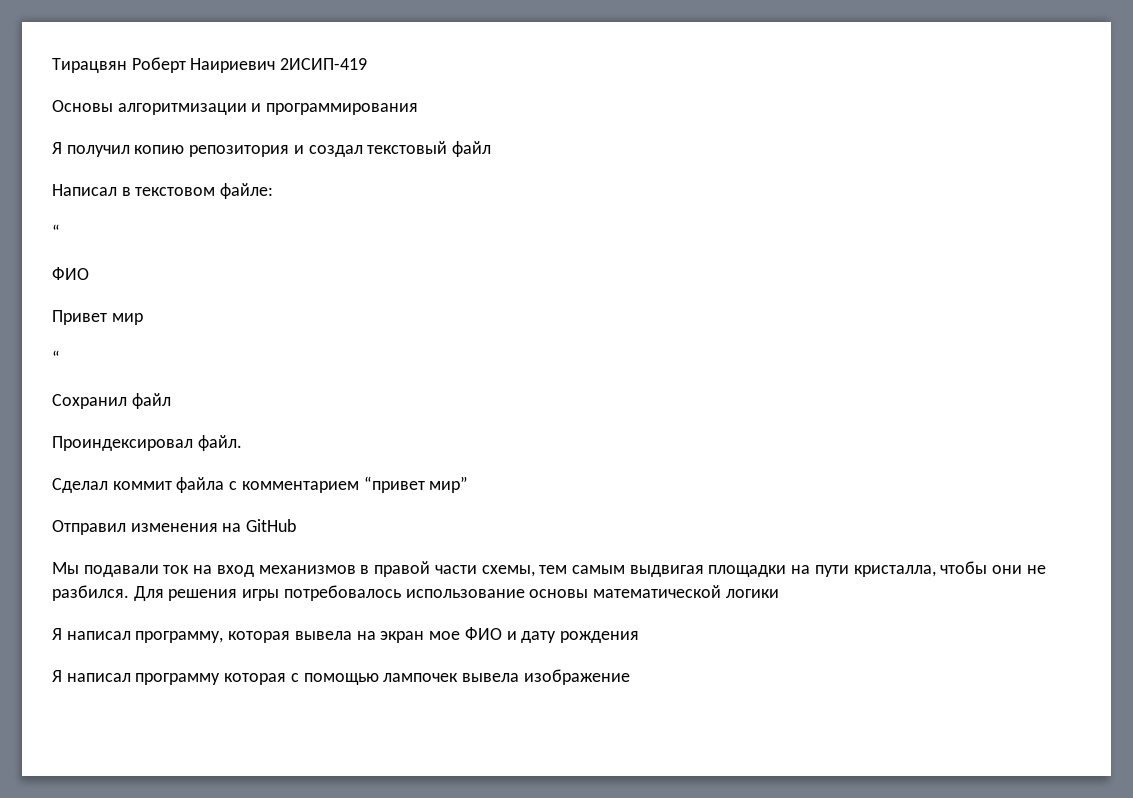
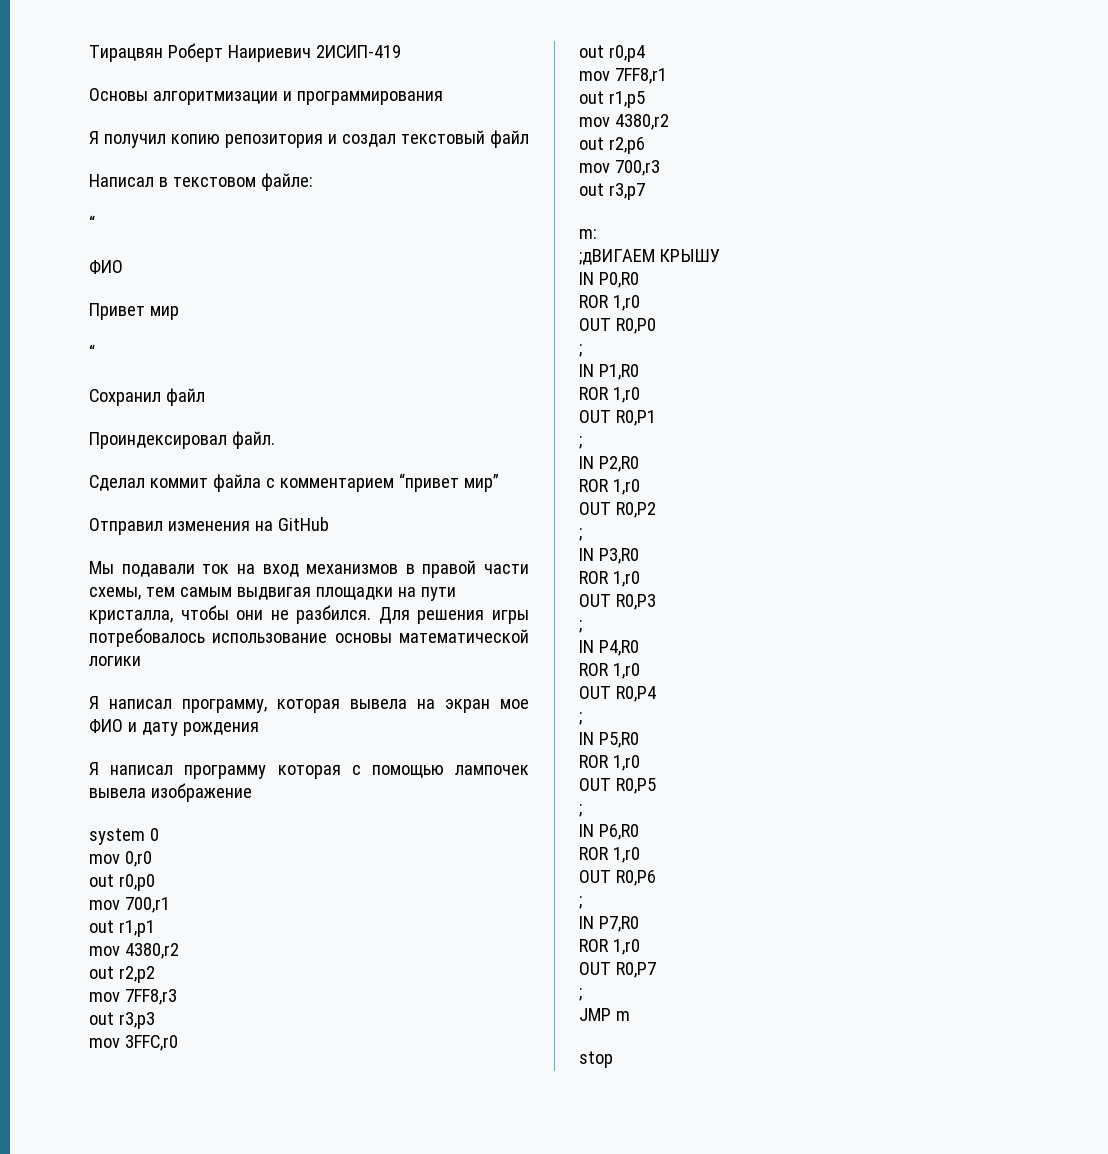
+ system 0
+ mov 0,r0
+ out r0,p0
+ mov 700,r1
+ out r1,p1
+ mov 4380,r2
+ out r2,p2
+ mov 7FF8,r3
+ out r3,p3
+ mov 3FFC,r0
+ out r0,p4
+ mov 7FF8,r1
+ out r1,p5
+ mov 4380,r2
+ out r2,p6
+ mov 700,r3
+ out r3,p7
+ m:
+ ;дВИГАЕМ КРЫШУ
+ IN P0,R0
+ ROR 1,r0
+ OUT R0,P0
+ ;
+ IN P1,R0
+ ROR 1,r0
+ OUT R0,P1
+ ;
+ IN P2,R0
+ ROR 1,r0
+ OUT R0,P2
+ ;
+ IN P3,R0
+ ROR 1,r0
+ OUT R0,P3
+ ;
+ IN P4,R0
+ ROR 1,r0
+ OUT R0,P4
+ ;
+ IN P5,R0
+ ROR 1,r0
+ OUT R0,P5
+ ;
+ IN P6,R0
+ ROR 1,r0
+ OUT R0,P6
+ ;
+ IN P7,R0
+ ROR 1,r0
+ OUT R0,P7
+ ;
+ JMP m
+ stop

